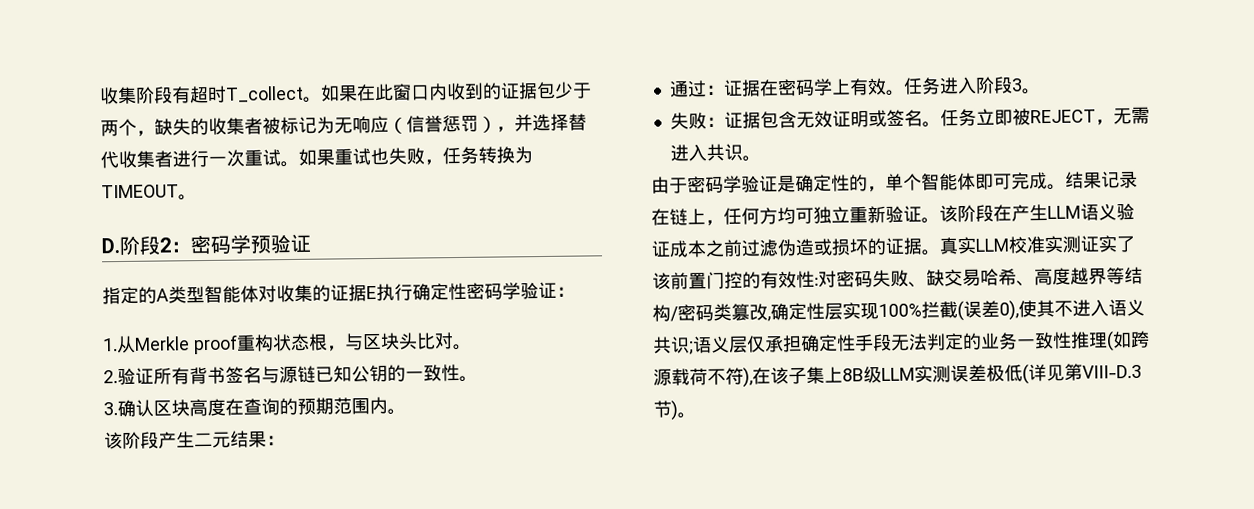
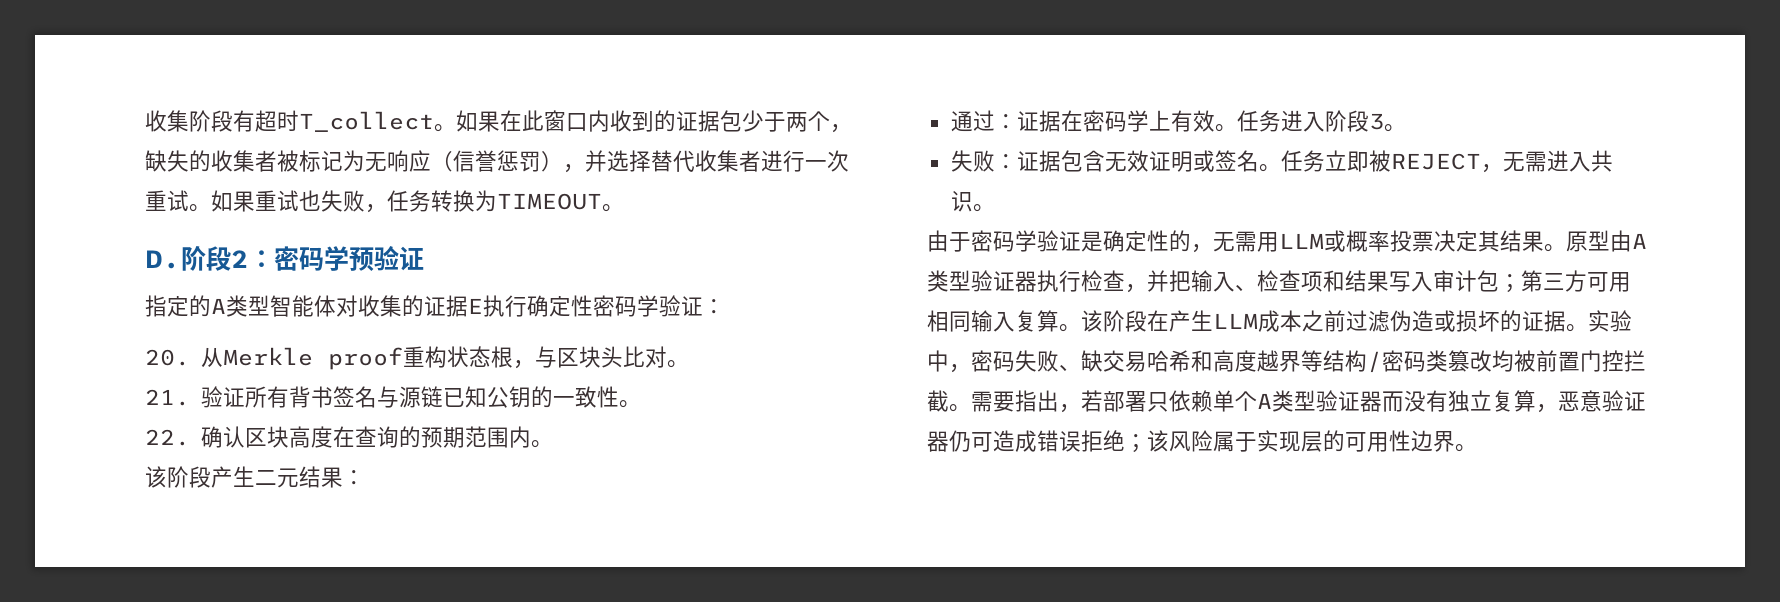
- 1.从Merkle proof重构状态根，与区块头比对。
+ 20.从Merkle proof重构状态根，与区块头比对。
- 2.验证所有背书签名与源链已知公钥的一致性。
+ 21.验证所有背书签名与源链已知公钥的一致性。
- 3.确认区块高度在查询的预期范围内。
+ 22.确认区块高度在查询的预期范围内。
- 由于密码学验证是确定性的，单个智能体即可完成。结果记录在链上，任何方均可独立重新验证。
+ 由于密码学验证是确定性的，无需用LLM或概率投票决定其结果。原型由A类型验证器执行检查，并把输入、检查项和结果写入审计包；第三方可用相同输入复算。
- 该阶段在产生LLM语义验证成本之前过滤伪造或损坏的证据。
+ 该阶段在产生LLM成本之前过滤伪造或损坏的证据。
- 真实LLM校准实测证实了该前置门控的有效性:对密码失败、缺交易哈希、高度越界等结构/密码类篡改,确定性层实现100%拦截(误差0),使其不进入语义共识;语义层仅承担确定性手段无法判定的业务一致性推理(如跨源载荷不符),在该子集上8B级LLM实测误差极低(详见第VIII-D.3节)。
+ 实验中，密码失败、缺交易哈希和高度越界等结构/密码类篡改均被前置门控拦截。需要指出，若部署只依赖单个A类型验证器而没有独立复算，恶意验证器仍可造成错误拒绝；该风险属于实现层的可用性边界。

